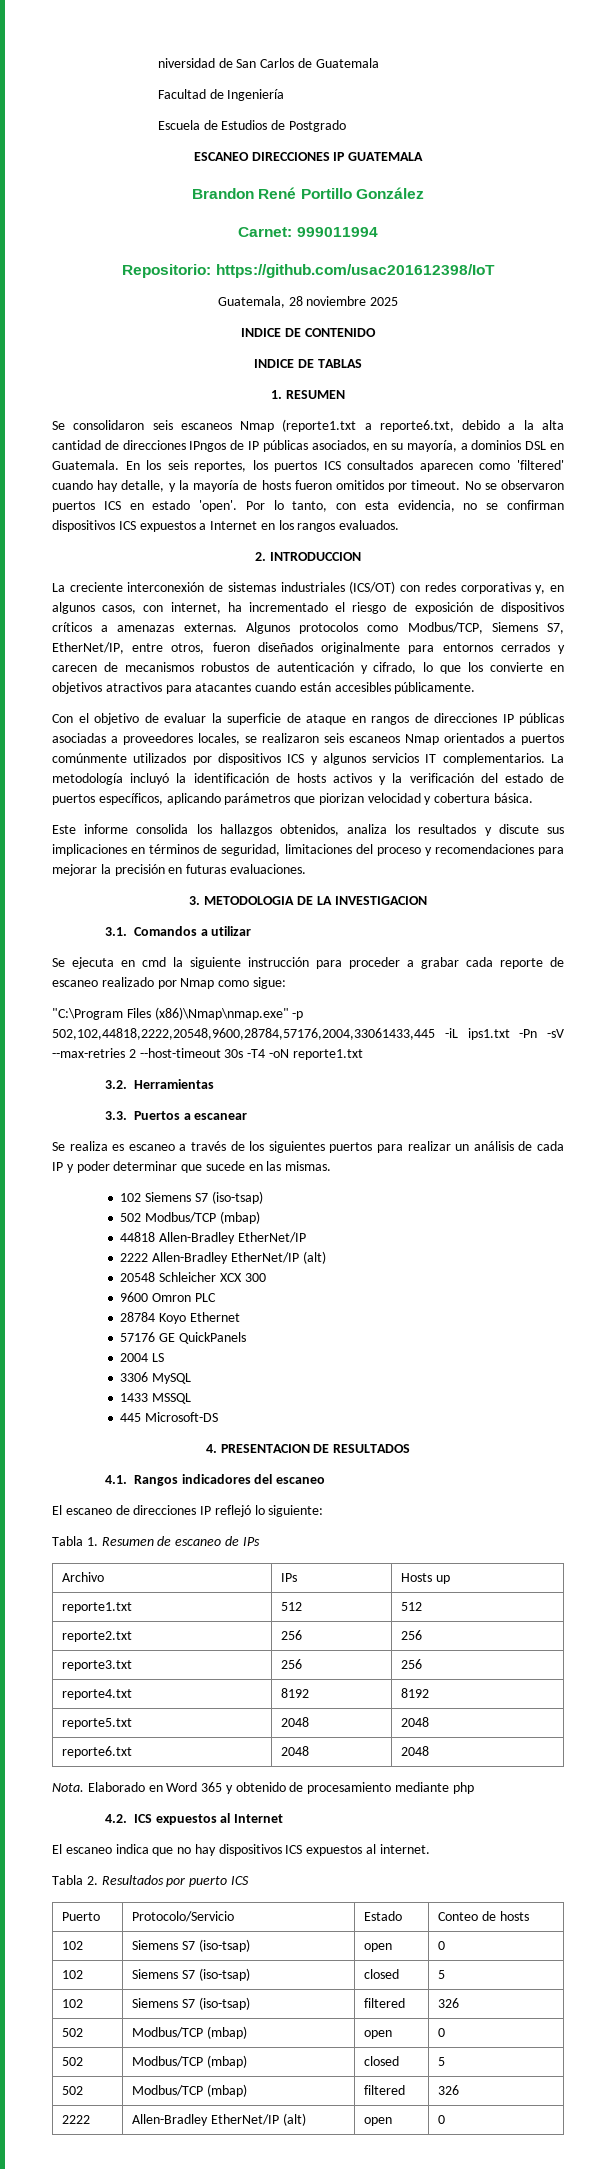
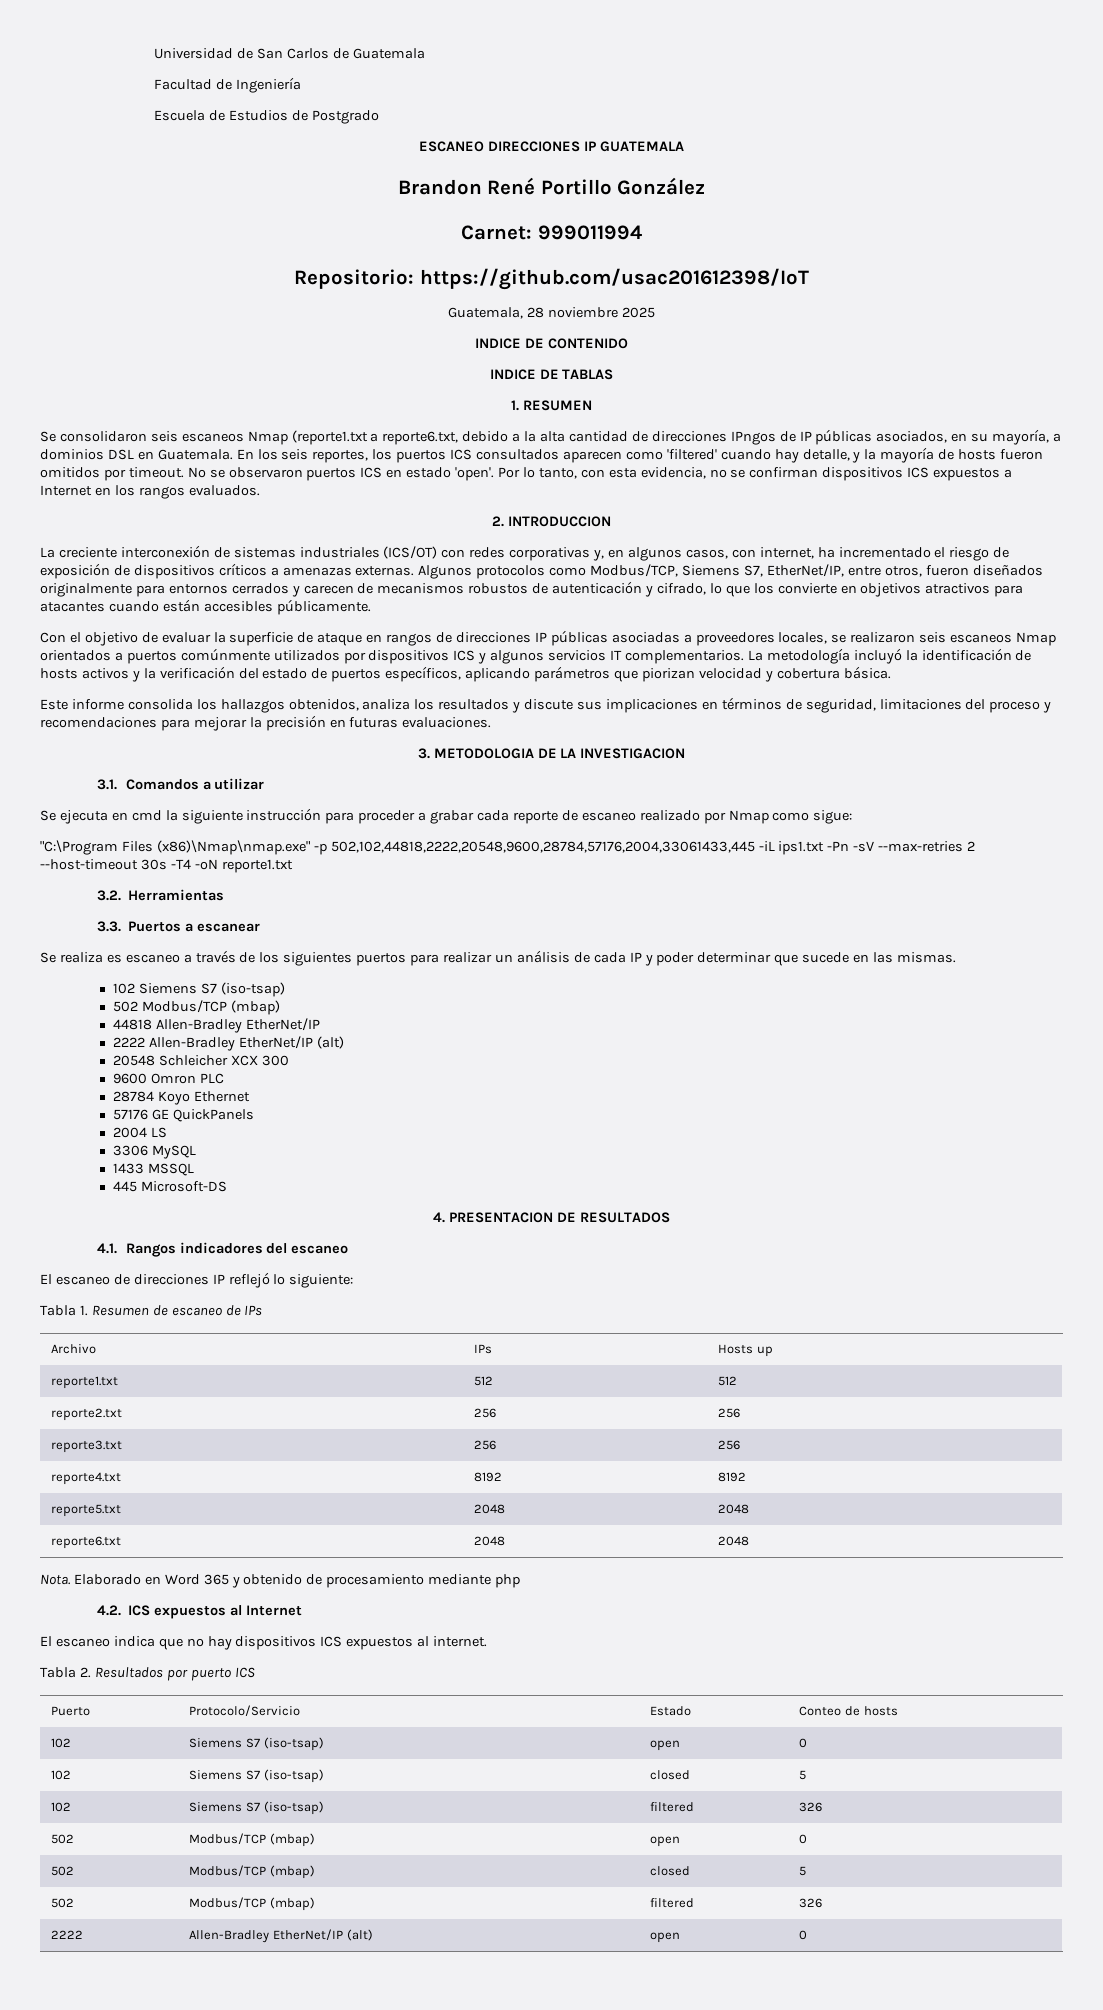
- niversidad de San Carlos de Guatemala
+ Universidad de San Carlos de Guatemala

